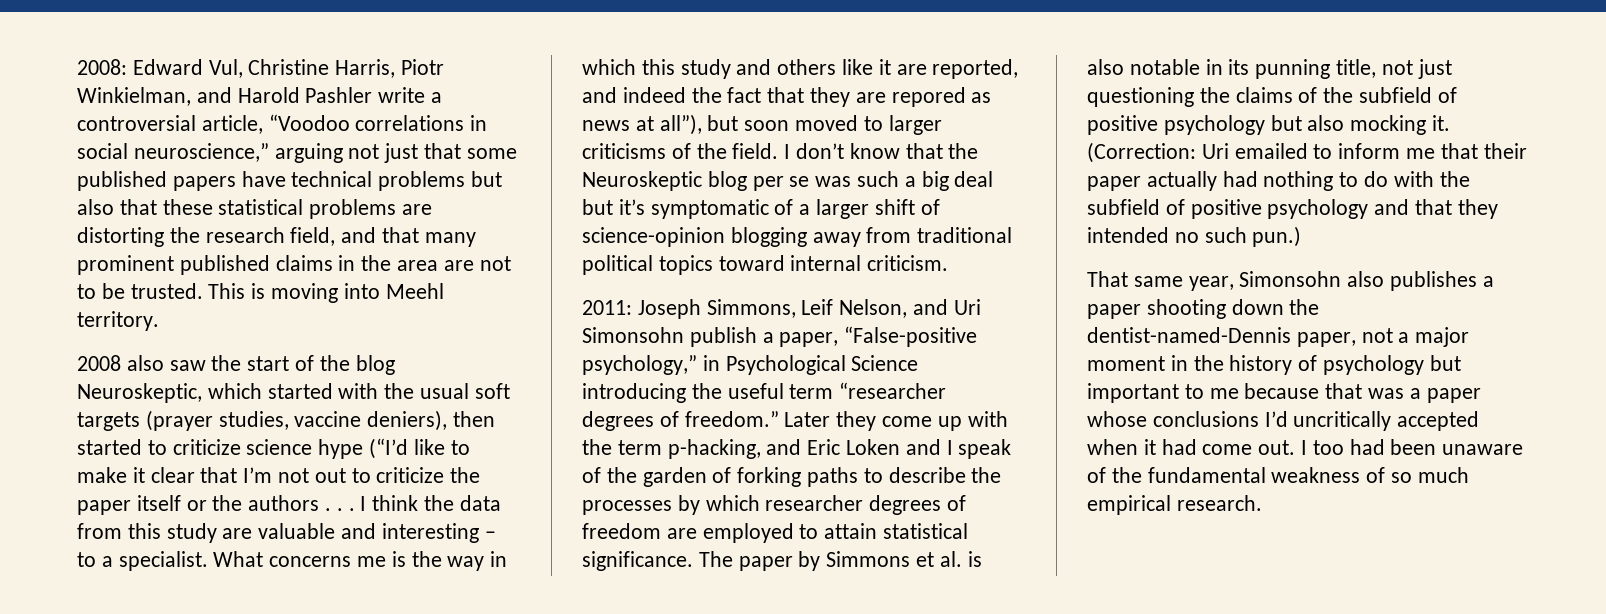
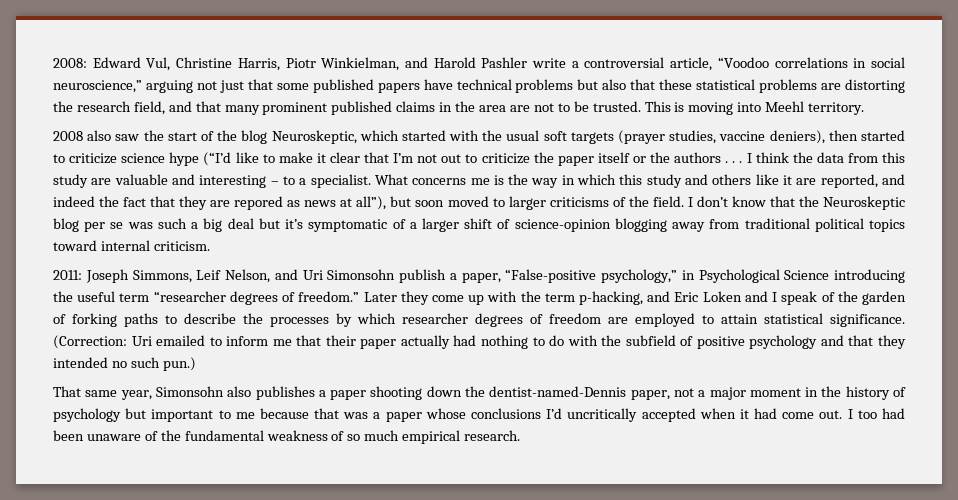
- The paper by Simmons et al. is also notable in its punning title, not just questioning the claims of the subfield of positive psychology but also mocking it.

